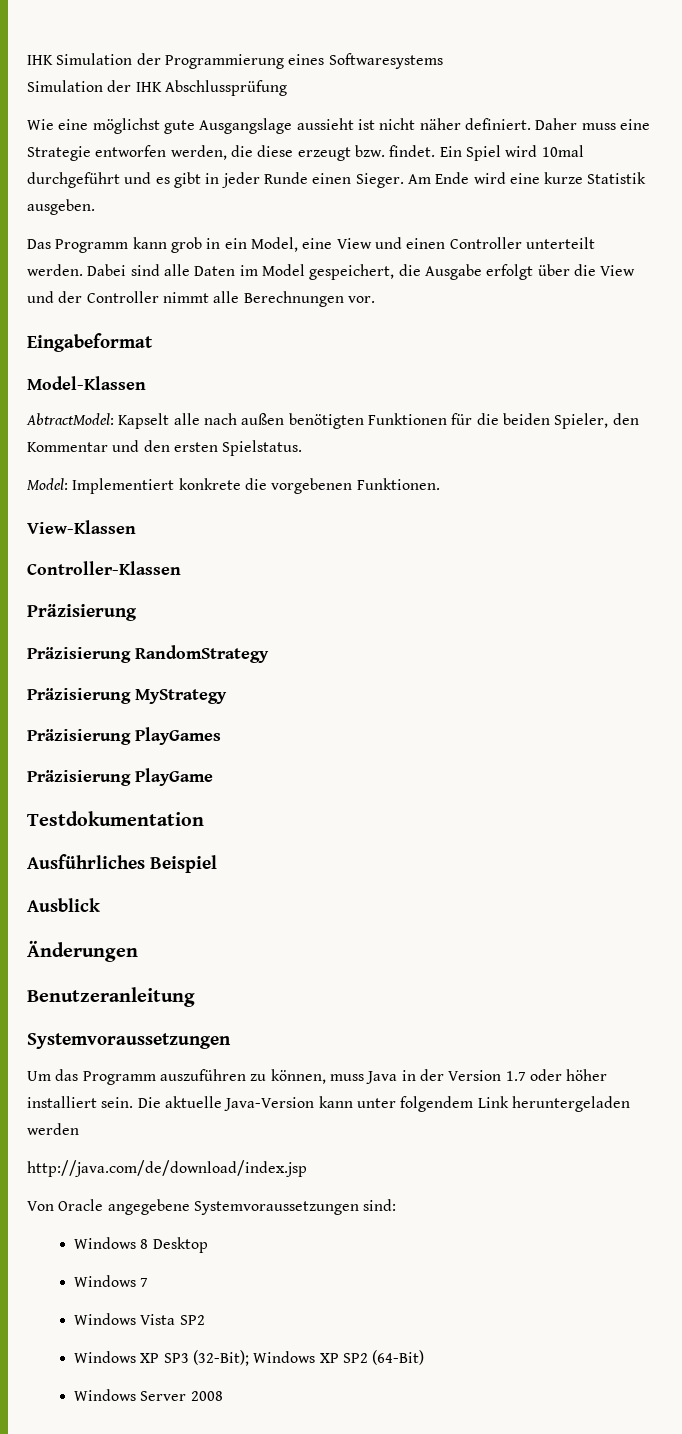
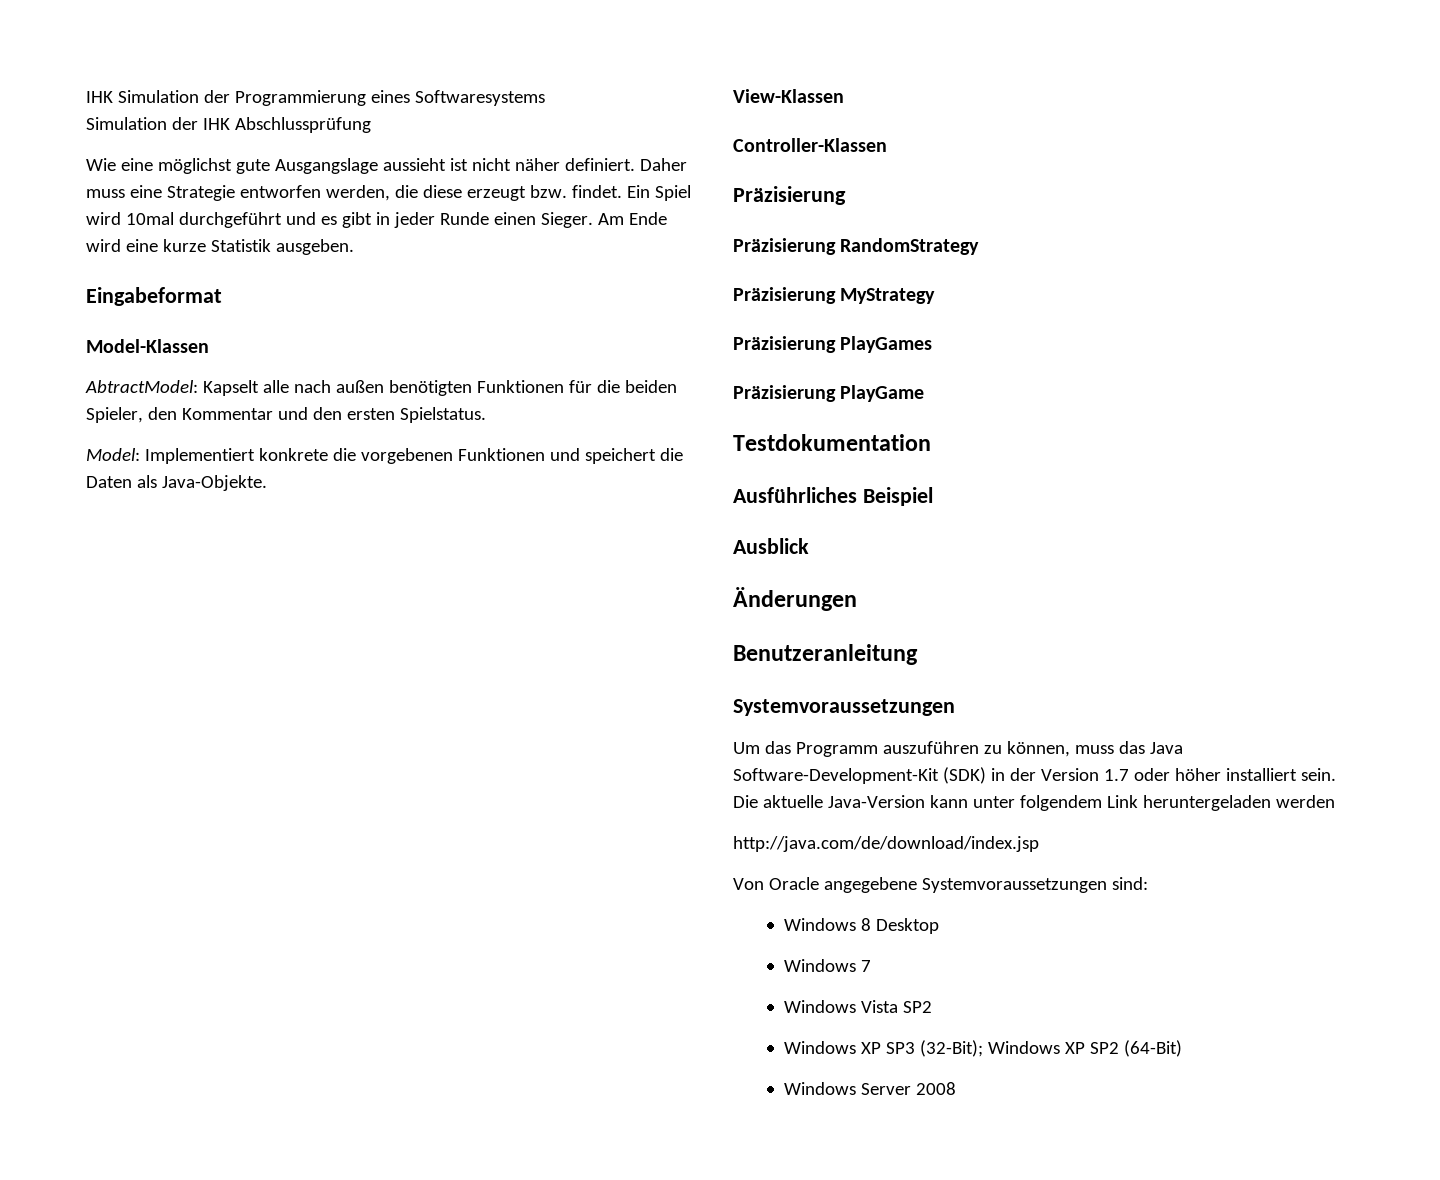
- Das Programm kann grob in ein Model, eine View und einen Controller unterteilt werden. Dabei sind alle Daten im Model gespeichert, die Ausgabe erfolgt über die View und der Controller nimmt alle Berechnungen vor.
- Model: Implementiert konkrete die vorgebenen Funktionen.
+ Model: Implementiert konkrete die vorgebenen Funktionen und speichert die Daten als Java-Objekte.
- Um das Programm auszuführen zu können, muss Java in der Version 1.7 oder höher installiert sein.
+ Um das Programm auszuführen zu können, muss das Java Software-Development-Kit (SDK) in der Version 1.7 oder höher installiert sein.

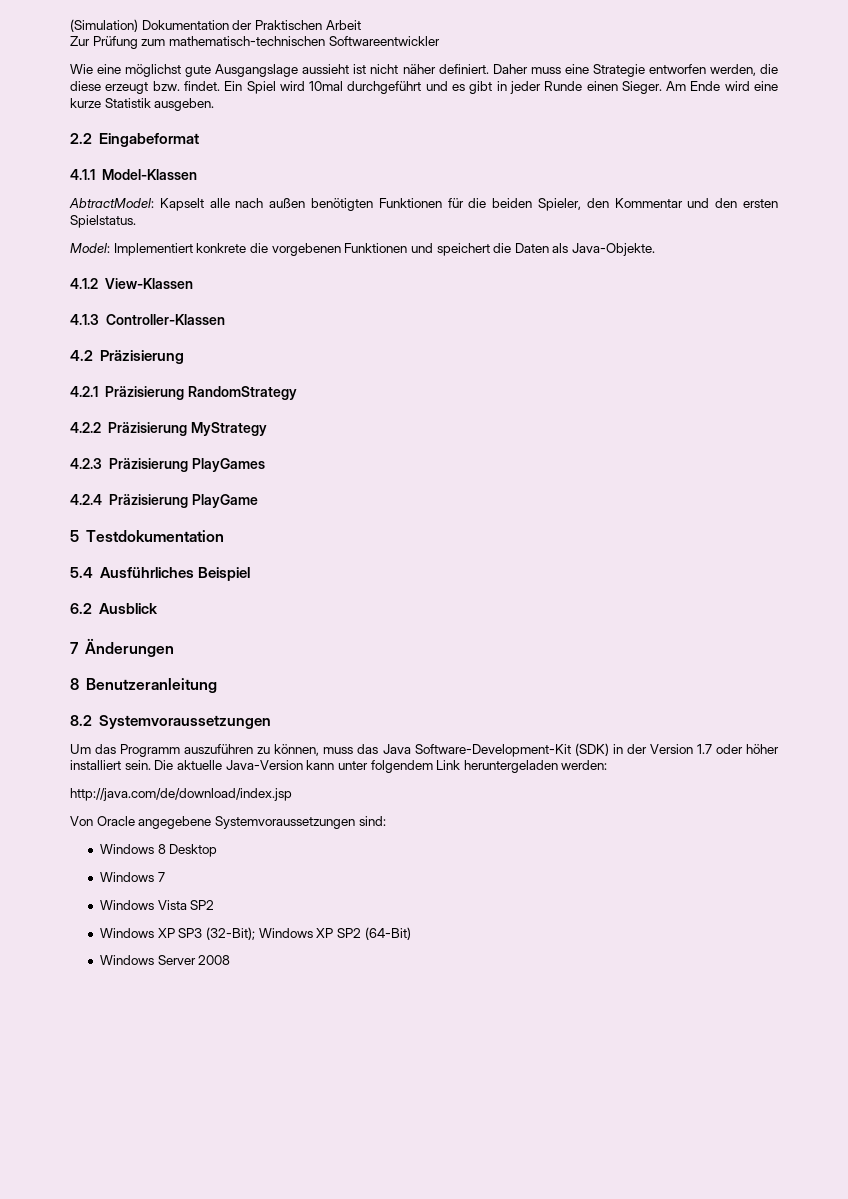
- IHK Simulation der Programmierung eines Softwaresystems
- Simulation der IHK Abschlussprüfung
+ (Simulation) Dokumentation der Praktischen Arbeit
+ Zur Prüfung zum mathematisch-technischen Softwareentwickler
- Eingabeformat
+ 2.2 Eingabeformat
- Model-Klassen
+ 4.1.1 Model-Klassen
- View-Klassen
+ 4.1.2 View-Klassen
- Controller-Klassen
- Präzisierung
+ 4.1.3 Controller-Klassen
+ 4.2 Präzisierung
- Präzisierung RandomStrategy
+ 4.2.1 Präzisierung RandomStrategy
- Präzisierung MyStrategy
+ 4.2.2 Präzisierung MyStrategy
- Präzisierung PlayGames
+ 4.2.3 Präzisierung PlayGames
- Präzisierung PlayGame
+ 4.2.4 Präzisierung PlayGame
- Testdokumentation
+ 5 Testdokumentation
- Ausführliches Beispiel
+ 5.4 Ausführliches Beispiel
- Ausblick
+ 6.2 Ausblick
- Änderungen
+ 7 Änderungen
- Benutzeranleitung
- Systemvoraussetzungen
+ 8 Benutzeranleitung
+ 8.2 Systemvoraussetzungen
- Die aktuelle Java-Version kann unter folgendem Link heruntergeladen werden
+ Die aktuelle Java-Version kann unter folgendem Link heruntergeladen werden:

